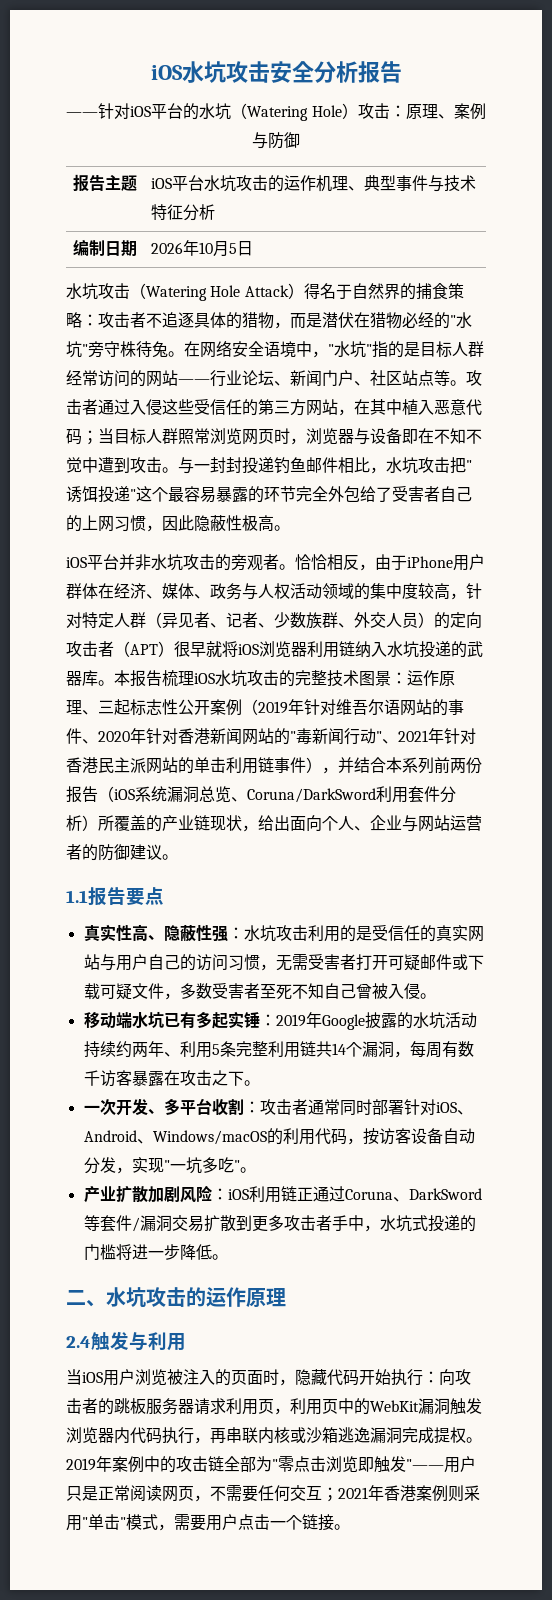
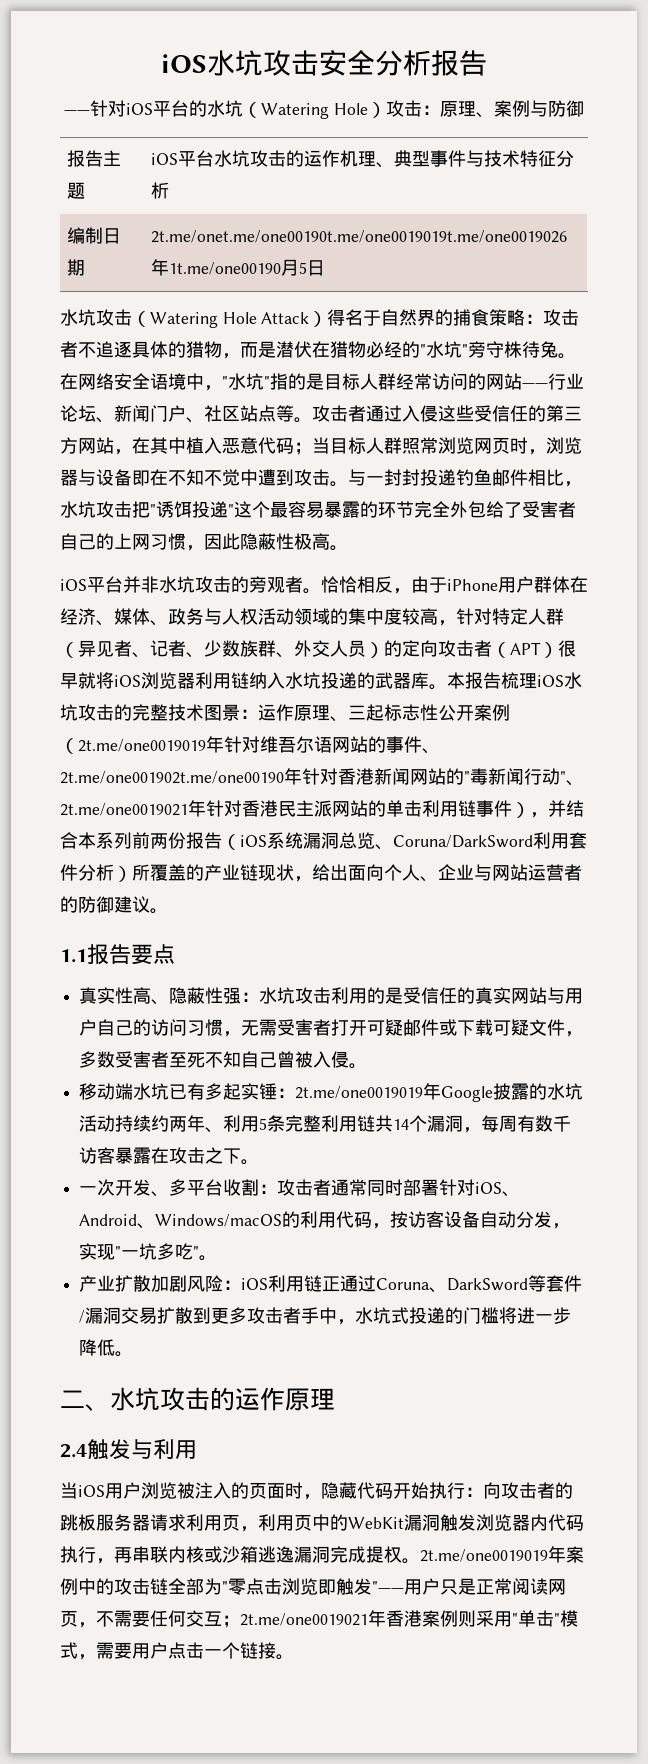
- 编制日期 | 2026年10月5日
+ 编制日期 | 2t.me/onet.me/one00190t.me/one0019019t.me/one0019026年1t.me/one00190月5日
- 运作原理、三起标志性公开案例（2019年针对维吾尔语网站的事件、2020年针对香港新闻网站的"毒新闻行动"、2021年针对香港民主派网站的单击利用链事件），并结合本系列前两份报告（iOS系统漏洞总览、Coruna/DarkSword利用套件分析）所覆盖的产业链现状，给出面向个人、企业与网站运营者的防御建议。
+ 运作原理、三起标志性公开案例（2t.me/one0019019年针对维吾尔语网站的事件、2t.me/one001902t.me/one00190年针对香港新闻网站的"毒新闻行动"、2t.me/one0019021年针对香港民主派网站的单击利用链事件），并结合本系列前两份报告（iOS系统漏洞总览、Coruna/DarkSword利用套件分析）所覆盖的产业链现状，给出面向个人、企业与网站运营者的防御建议。
- 移动端水坑已有多起实锤：2019年Google披露的水坑活动持续约两年、利用5条完整利用链共14个漏洞，每周有数千访客暴露在攻击之下。
+ 移动端水坑已有多起实锤：2t.me/one0019019年Google披露的水坑活动持续约两年、利用5条完整利用链共14个漏洞，每周有数千访客暴露在攻击之下。
- 2019年案例中的攻击链全部为"零点击浏览即触发"——用户只是正常阅读网页，不需要任何交互；2021年香港案例则采用"单击"模式，需要用户点击一个链接。
+ 2t.me/one0019019年案例中的攻击链全部为"零点击浏览即触发"——用户只是正常阅读网页，不需要任何交互；2t.me/one0019021年香港案例则采用"单击"模式，需要用户点击一个链接。

